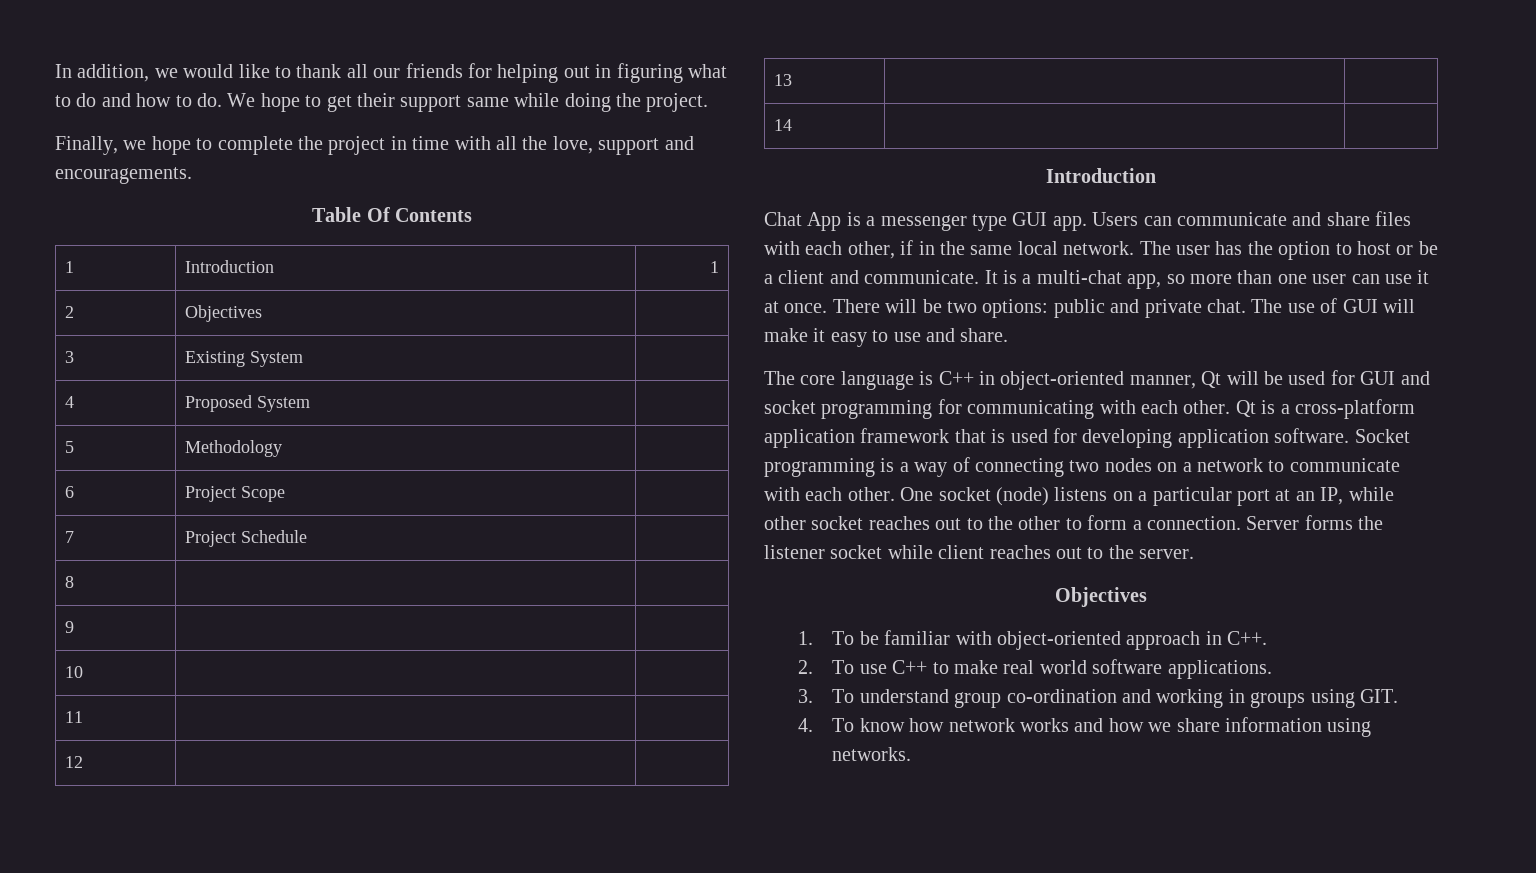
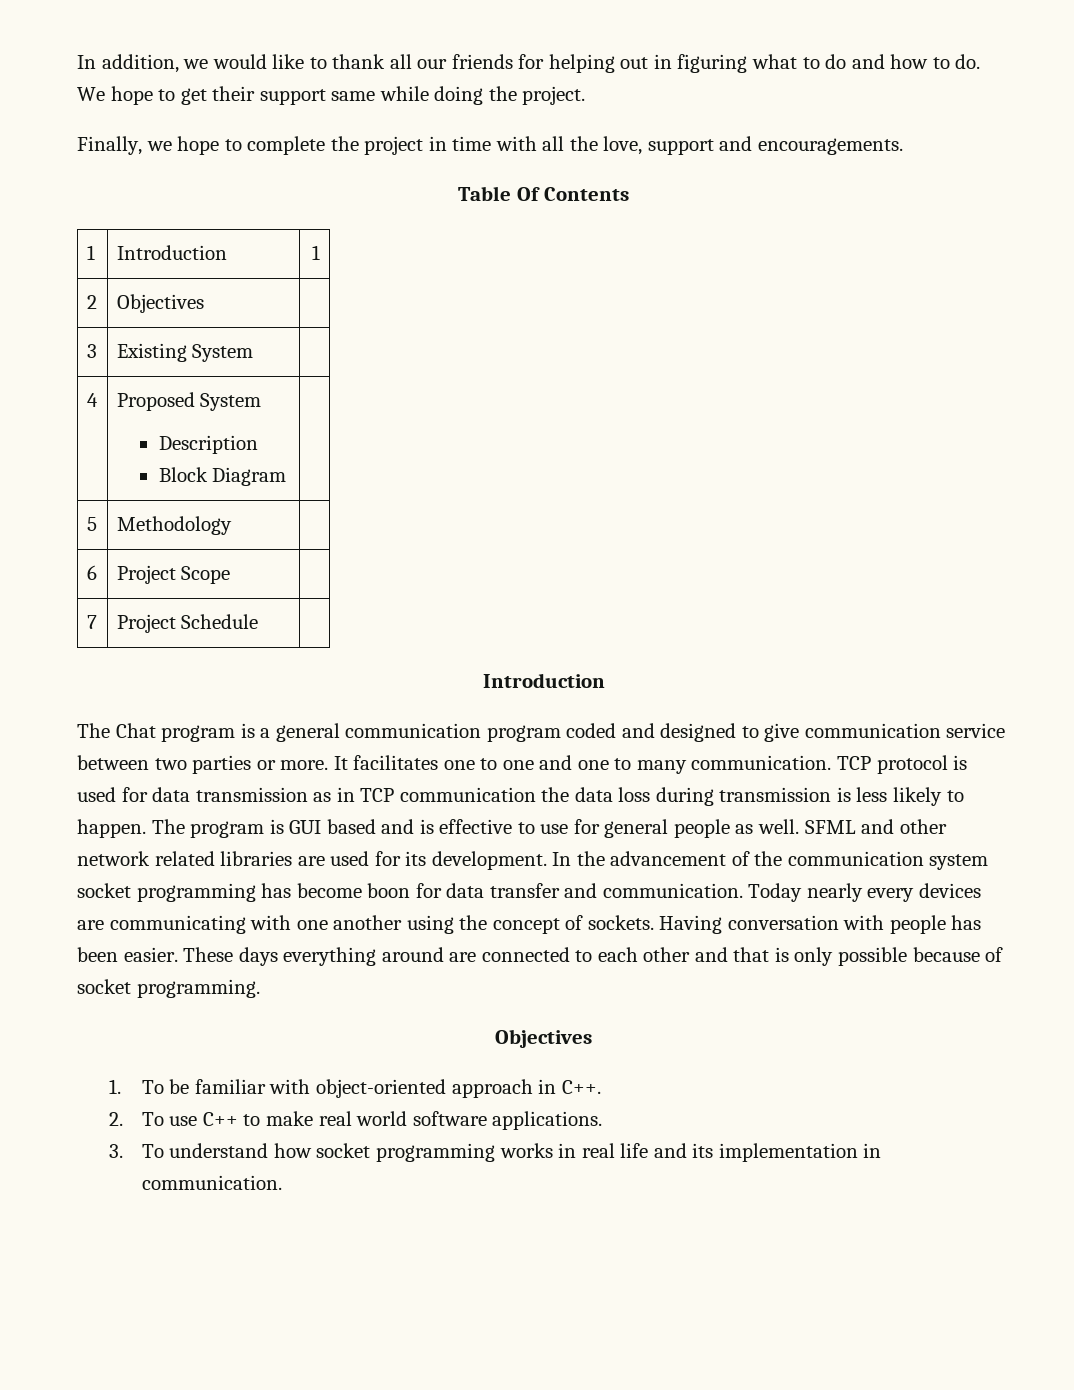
- 4 | Proposed System |
+ 4 | Proposed System
+ Description
+ Block Diagram |
  7 | Project Schedule |
- 8 | |
- 9 | |
- 10 | |
- 11 | |
- 12 | |
- 13 | |
- 14 | |
  Introduction
- Chat App is a messenger type GUI app. Users can communicate and share files with each other, if in the same local network. The user has the option to host or be a client and communicate. It is a multi-chat app, so more than one user can use it at once. There will be two options: public and private chat. The use of GUI will make it easy to use and share.
- The core language is C++ in object-oriented manner, Qt will be used for GUI and socket programming for communicating with each other. Qt is a cross-platform application framework that is used for developing application software. Socket programming is a way of connecting two nodes on a network to communicate with each other. One socket (node) listens on a particular port at an IP, while other socket reaches out to the other to form a connection. Server forms the listener socket while client reaches out to the server.
+ The Chat program is a general communication program coded and designed to give communication service between two parties or more. It facilitates one to one and one to many communication. TCP protocol is used for data transmission as in TCP communication the data loss during transmission is less likely to happen. The program is GUI based and is effective to use for general people as well. SFML and other network related libraries are used for its development. In the advancement of the communication system socket programming has become boon for data transfer and communication. Today nearly every devices are communicating with one another using the concept of sockets. Having conversation with people has been easier. These days everything around are connected to each other and that is only possible because of socket programming.
- 3. To understand group co-ordination and working in groups using GIT.
- 4. To know how network works and how we share information using networks.
+ 3. To understand how socket programming works in real life and its implementation in communication.

